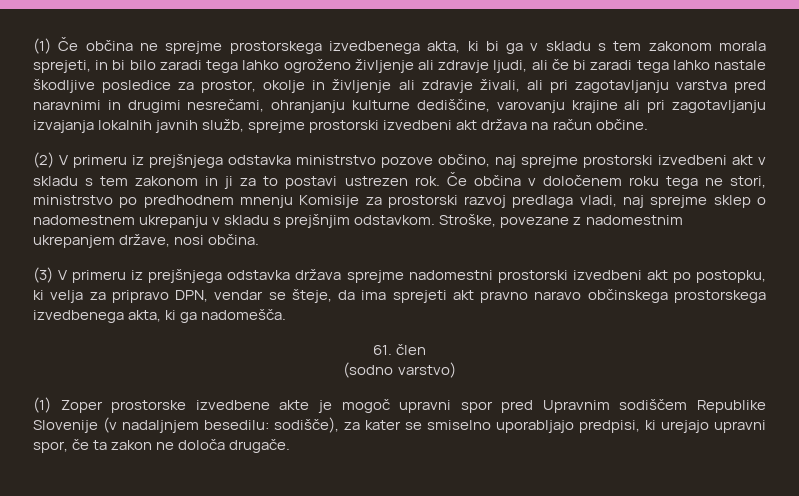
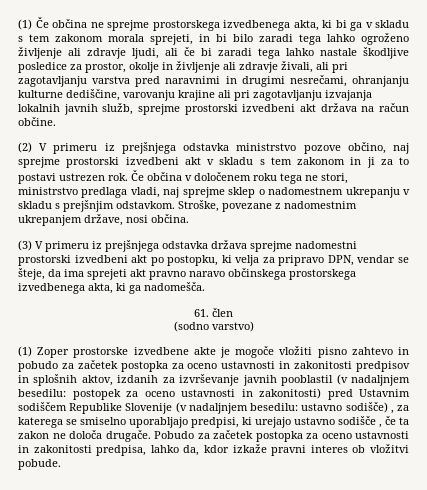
- Če občina v določenem roku tega ne stori, ministrstvo po predhodnem mnenju Komisije za prostorski razvoj predlaga vladi, naj sprejme sklep o nadomestnem ukrepanju v skladu s prejšnjim odstavkom.
+ Če občina v določenem roku tega ne stori, ministrstvo predlaga vladi, naj sprejme sklep o nadomestnem ukrepanju v skladu s prejšnjim odstavkom.
- (1) Zoper prostorske izvedbene akte je mogoč upravni spor pred Upravnim sodiščem Republike Slovenije (v nadaljnjem besedilu: sodišče), za kater se smiselno uporabljajo predpisi, ki urejajo upravni spor, če ta zakon ne določa drugače.
+ (1) Zoper prostorske izvedbene akte je mogoče vložiti pisno zahtevo in pobudo za začetek postopka za oceno ustavnosti in zakonitosti predpisov in splošnih aktov, izdanih za izvrševanje javnih pooblastil (v nadaljnjem besedilu: postopek za oceno ustavnosti in zakonitosti) pred Ustavnim sodiščem Republike Slovenije (v nadaljnjem besedilu: ustavno sodišče) , za katerega se smiselno uporabljajo predpisi, ki urejajo ustavno sodišče , če ta zakon ne določa drugače.
+ Pobudo za začetek postopka za oceno ustavnosti in zakonitosti predpisa, lahko da, kdor izkaže pravni interes ob vložitvi pobude.

